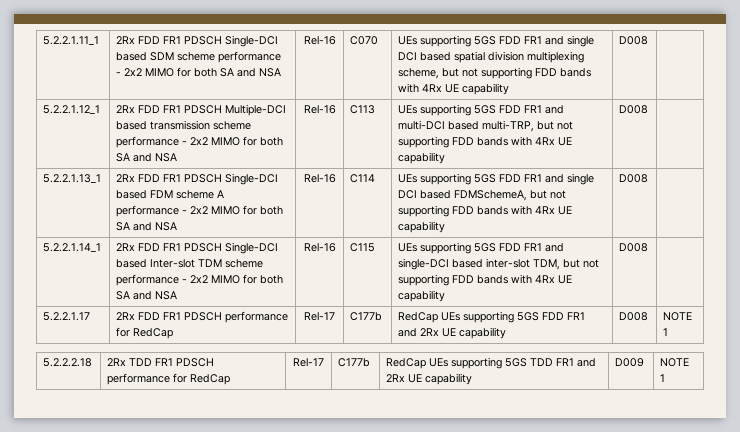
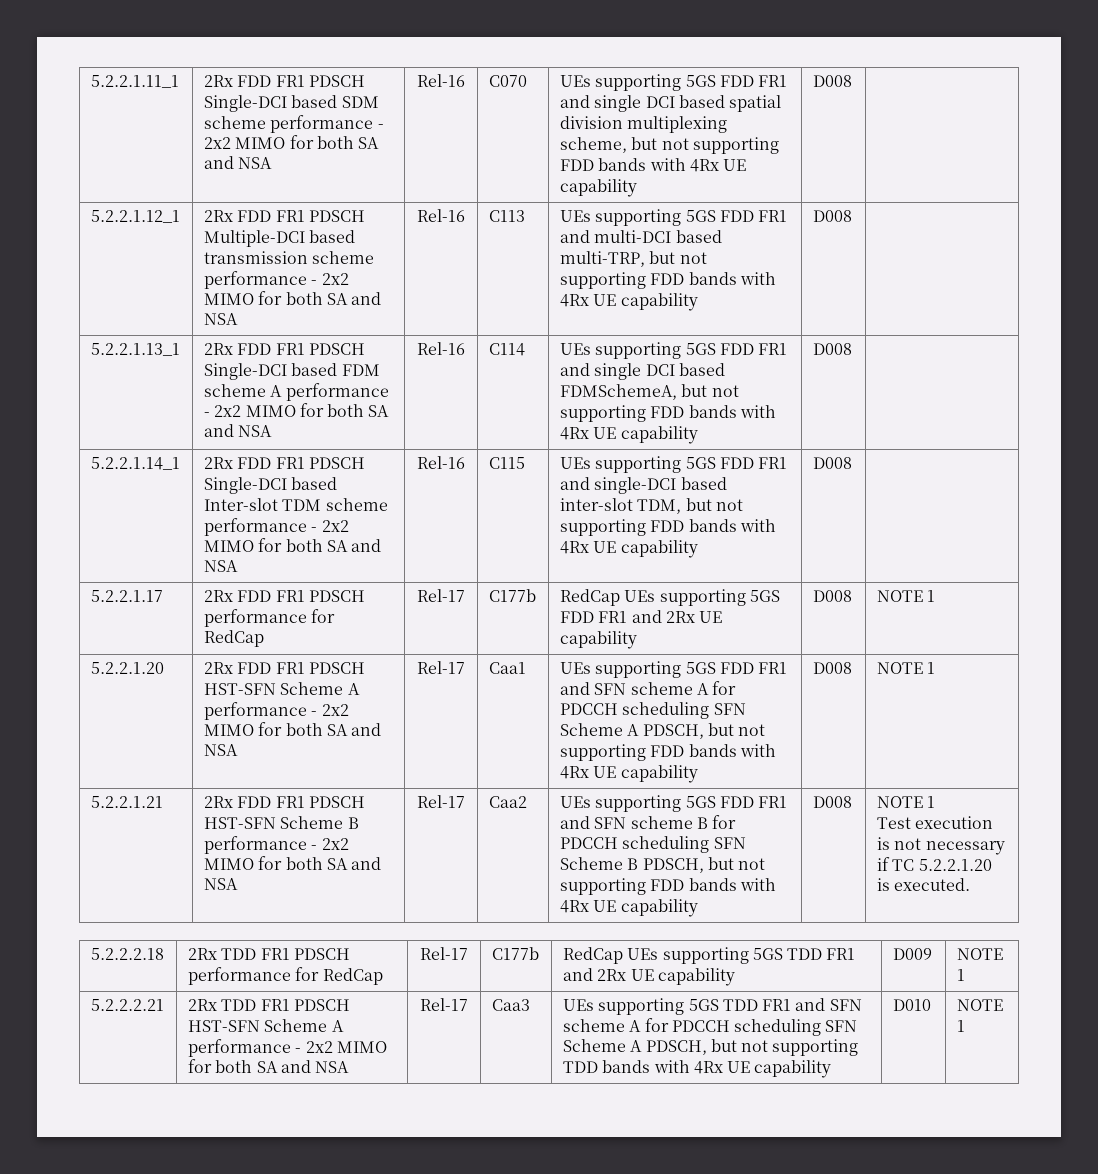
+ 5.2.2.1.20 | 2Rx FDD FR1 PDSCH HST-SFN Scheme A performance - 2x2 MIMO for both SA and NSA | Rel-17 | Caa1 | UEs supporting 5GS FDD FR1 and SFN scheme A for PDCCH scheduling SFN Scheme A PDSCH, but not supporting FDD bands with 4Rx UE capability | D008 | NOTE 1
+ 5.2.2.1.21 | 2Rx FDD FR1 PDSCH HST-SFN Scheme B performance - 2x2 MIMO for both SA and NSA | Rel-17 | Caa2 | UEs supporting 5GS FDD FR1 and SFN scheme B for PDCCH scheduling SFN Scheme B PDSCH, but not supporting FDD bands with 4Rx UE capability | D008 | NOTE 1
+ Test execution is not necessary if TC 5.2.2.1.20 is executed.
+ 5.2.2.2.21 | 2Rx TDD FR1 PDSCH HST-SFN Scheme A performance - 2x2 MIMO for both SA and NSA | Rel-17 | Caa3 | UEs supporting 5GS TDD FR1 and SFN scheme A for PDCCH scheduling SFN Scheme A PDSCH, but not supporting TDD bands with 4Rx UE capability | D010 | NOTE 1

